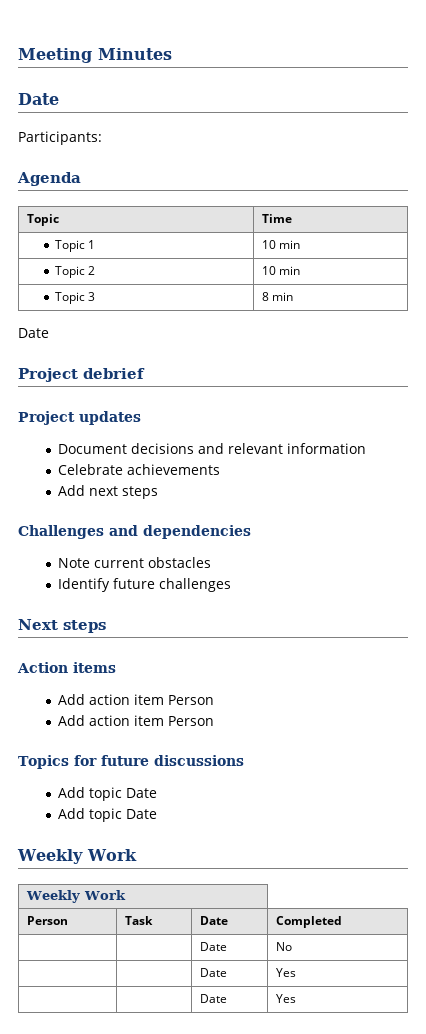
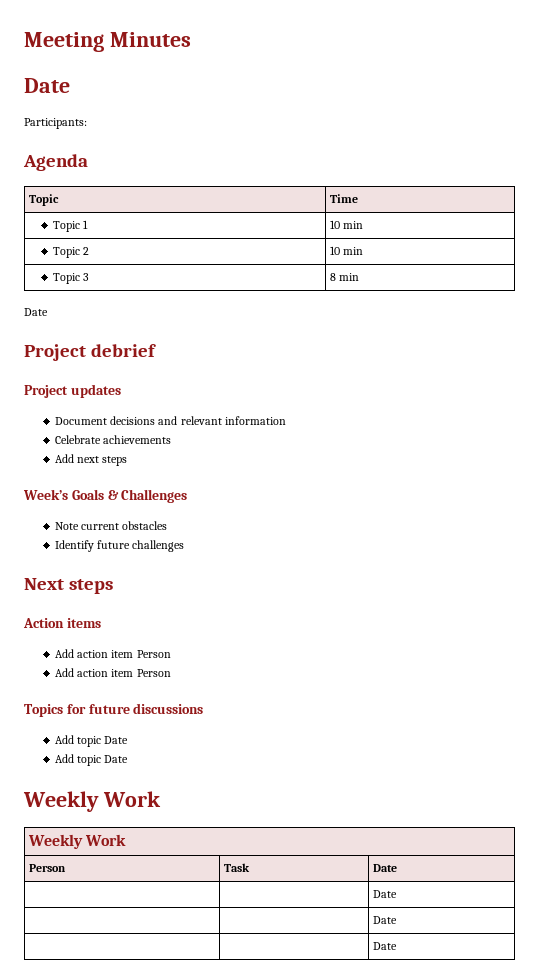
- Challenges and dependencies
+ Week’s Goals & Challenges
- Person | Task | Date | Completed
- | | Date | No
- | | Date | Yes
- | | Date | Yes
+ Person | Task | Date
+ | | Date
+ | | Date
+ | | Date

